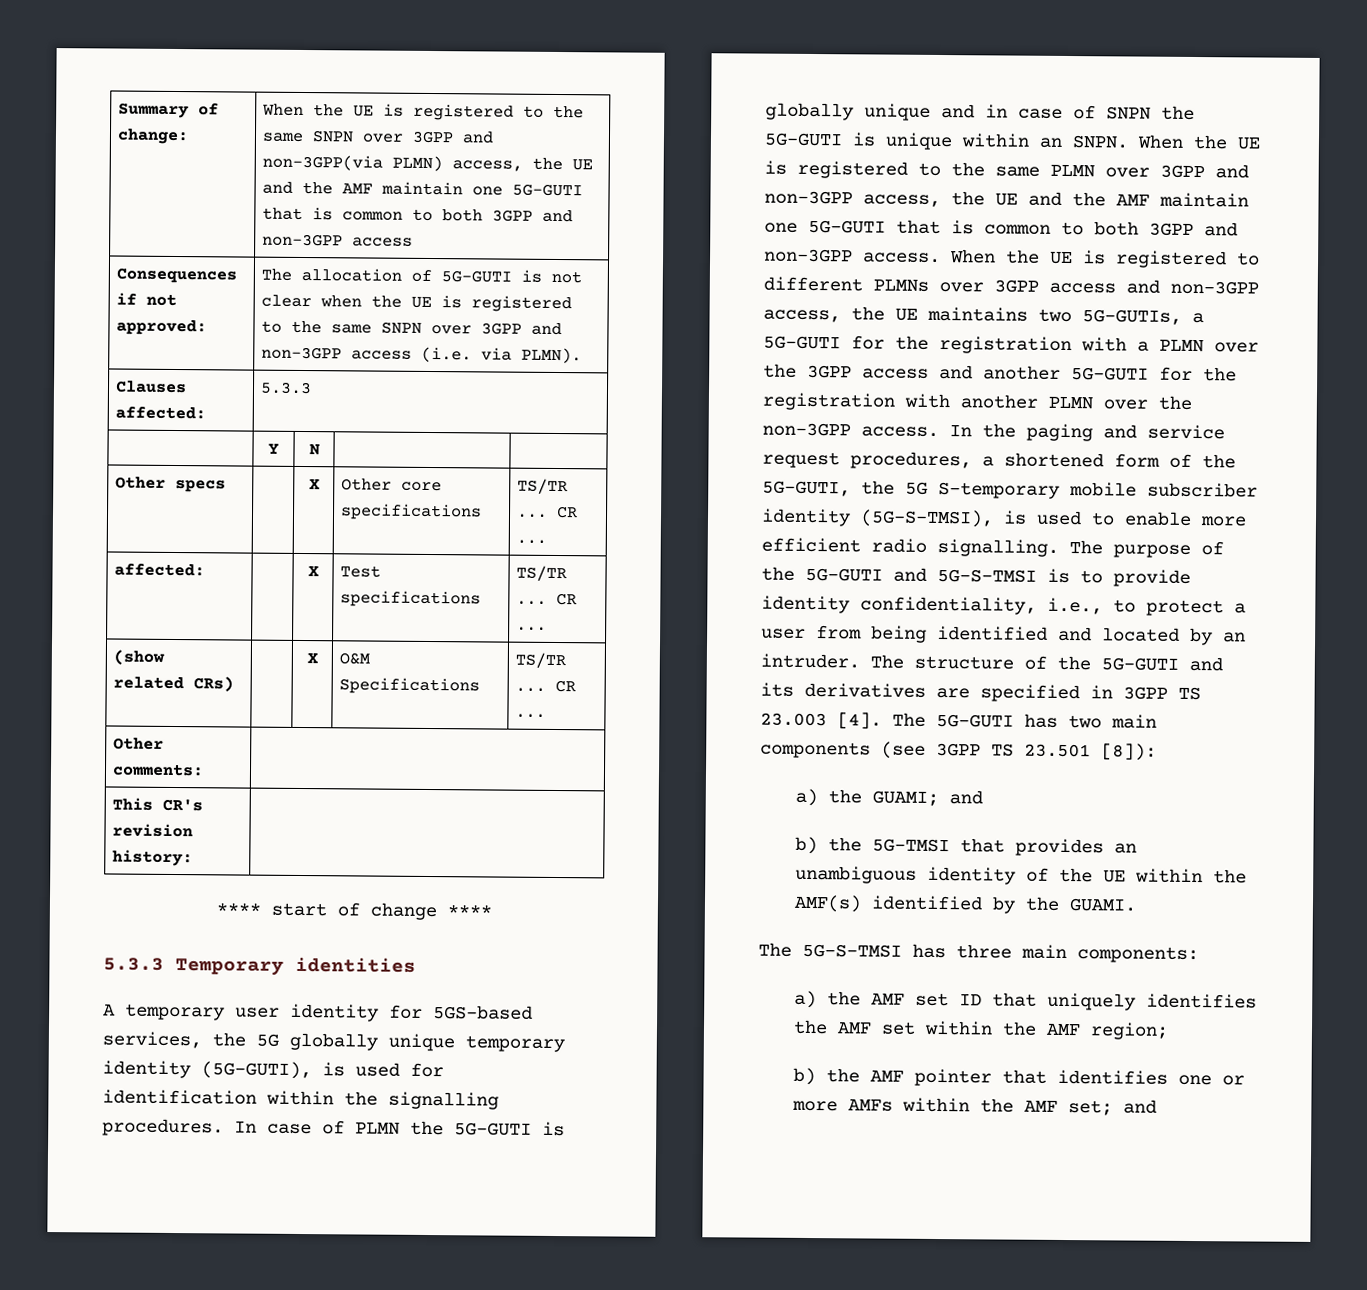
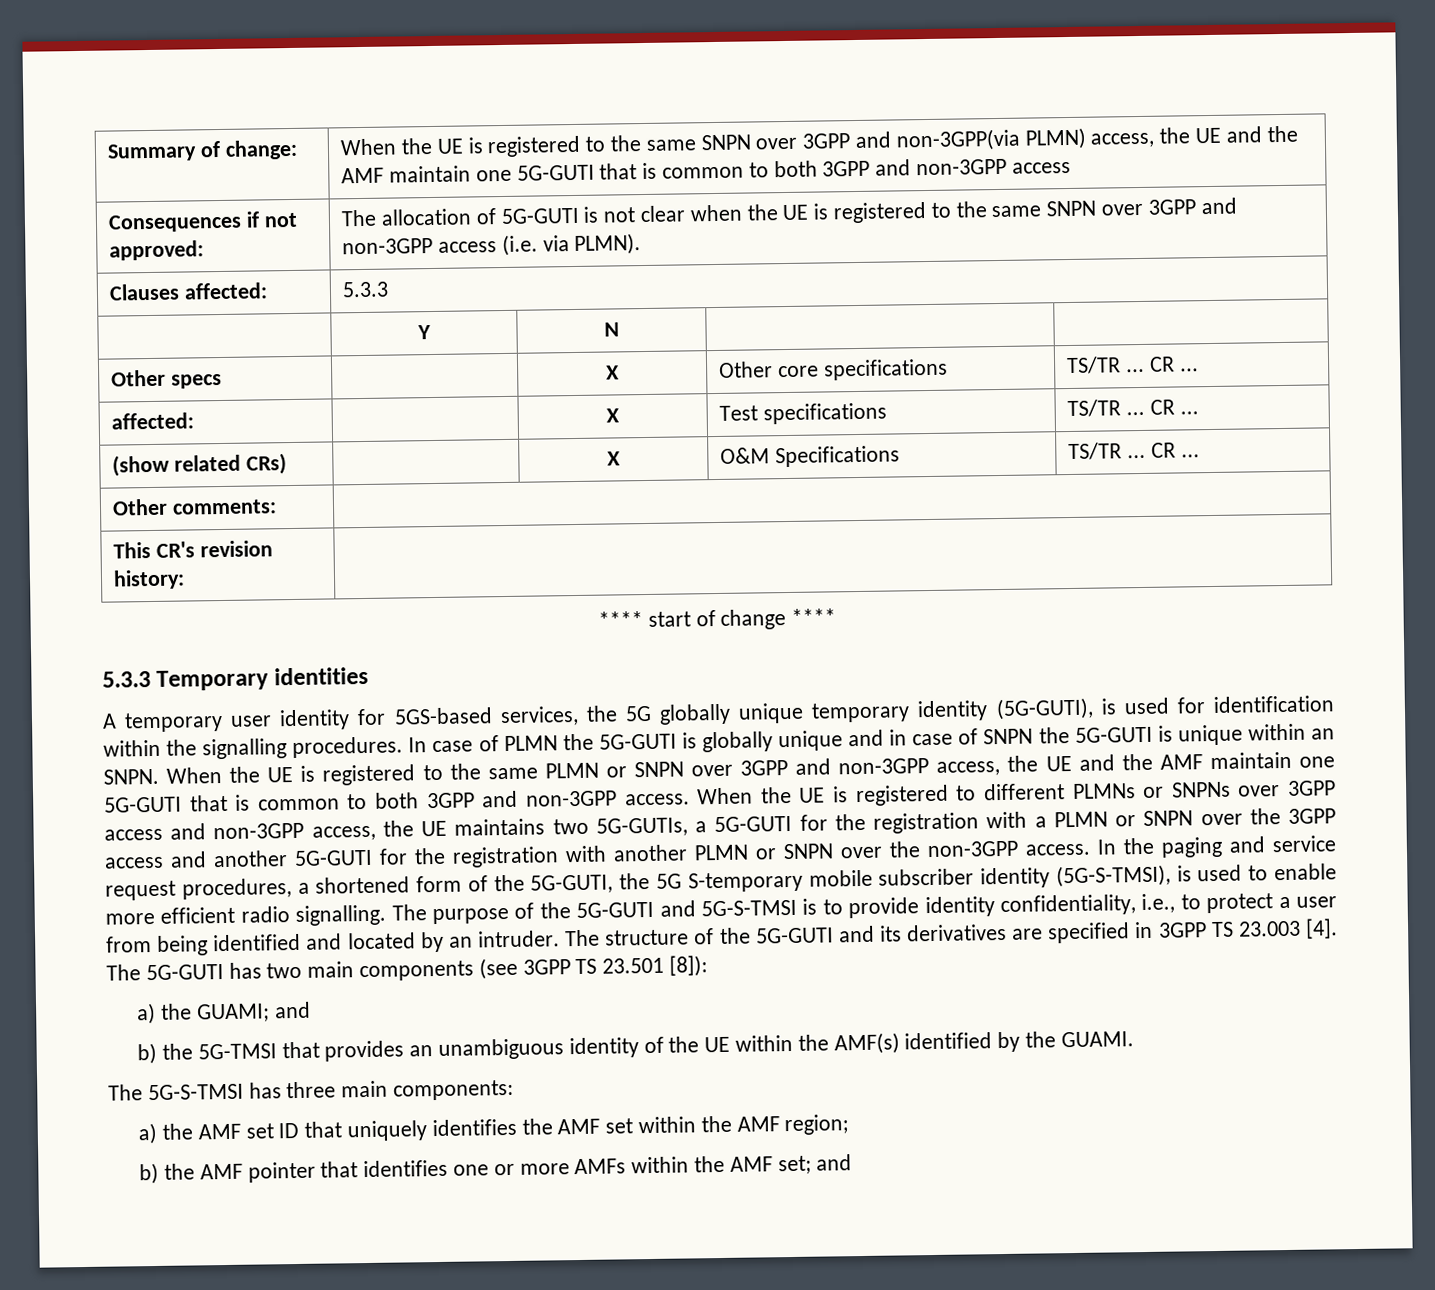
- When the UE is registered to the same PLMN over 3GPP and non-3GPP access, the UE and the AMF maintain one 5G-GUTI that is common to both 3GPP and non-3GPP access.
+ When the UE is registered to the same PLMN or SNPN over 3GPP and non-3GPP access, the UE and the AMF maintain one 5G-GUTI that is common to both 3GPP and non-3GPP access.
- When the UE is registered to different PLMNs over 3GPP access and non-3GPP access, the UE maintains two 5G-GUTIs, a 5G-GUTI for the registration with a PLMN over the 3GPP access and another 5G-GUTI for the registration with another PLMN over the non-3GPP access.
+ When the UE is registered to different PLMNs or SNPNs over 3GPP access and non-3GPP access, the UE maintains two 5G-GUTIs, a 5G-GUTI for the registration with a PLMN or SNPN over the 3GPP access and another 5G-GUTI for the registration with another PLMN or SNPN over the non-3GPP access.

